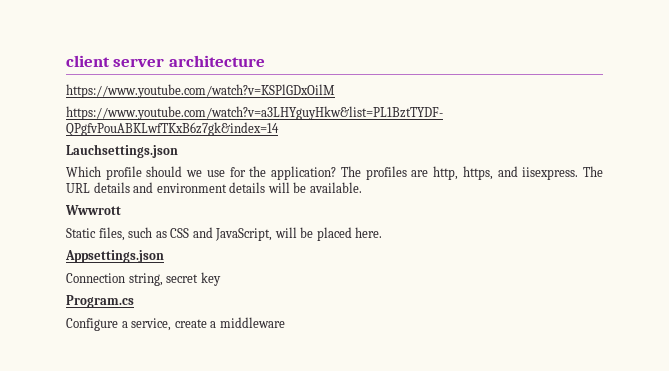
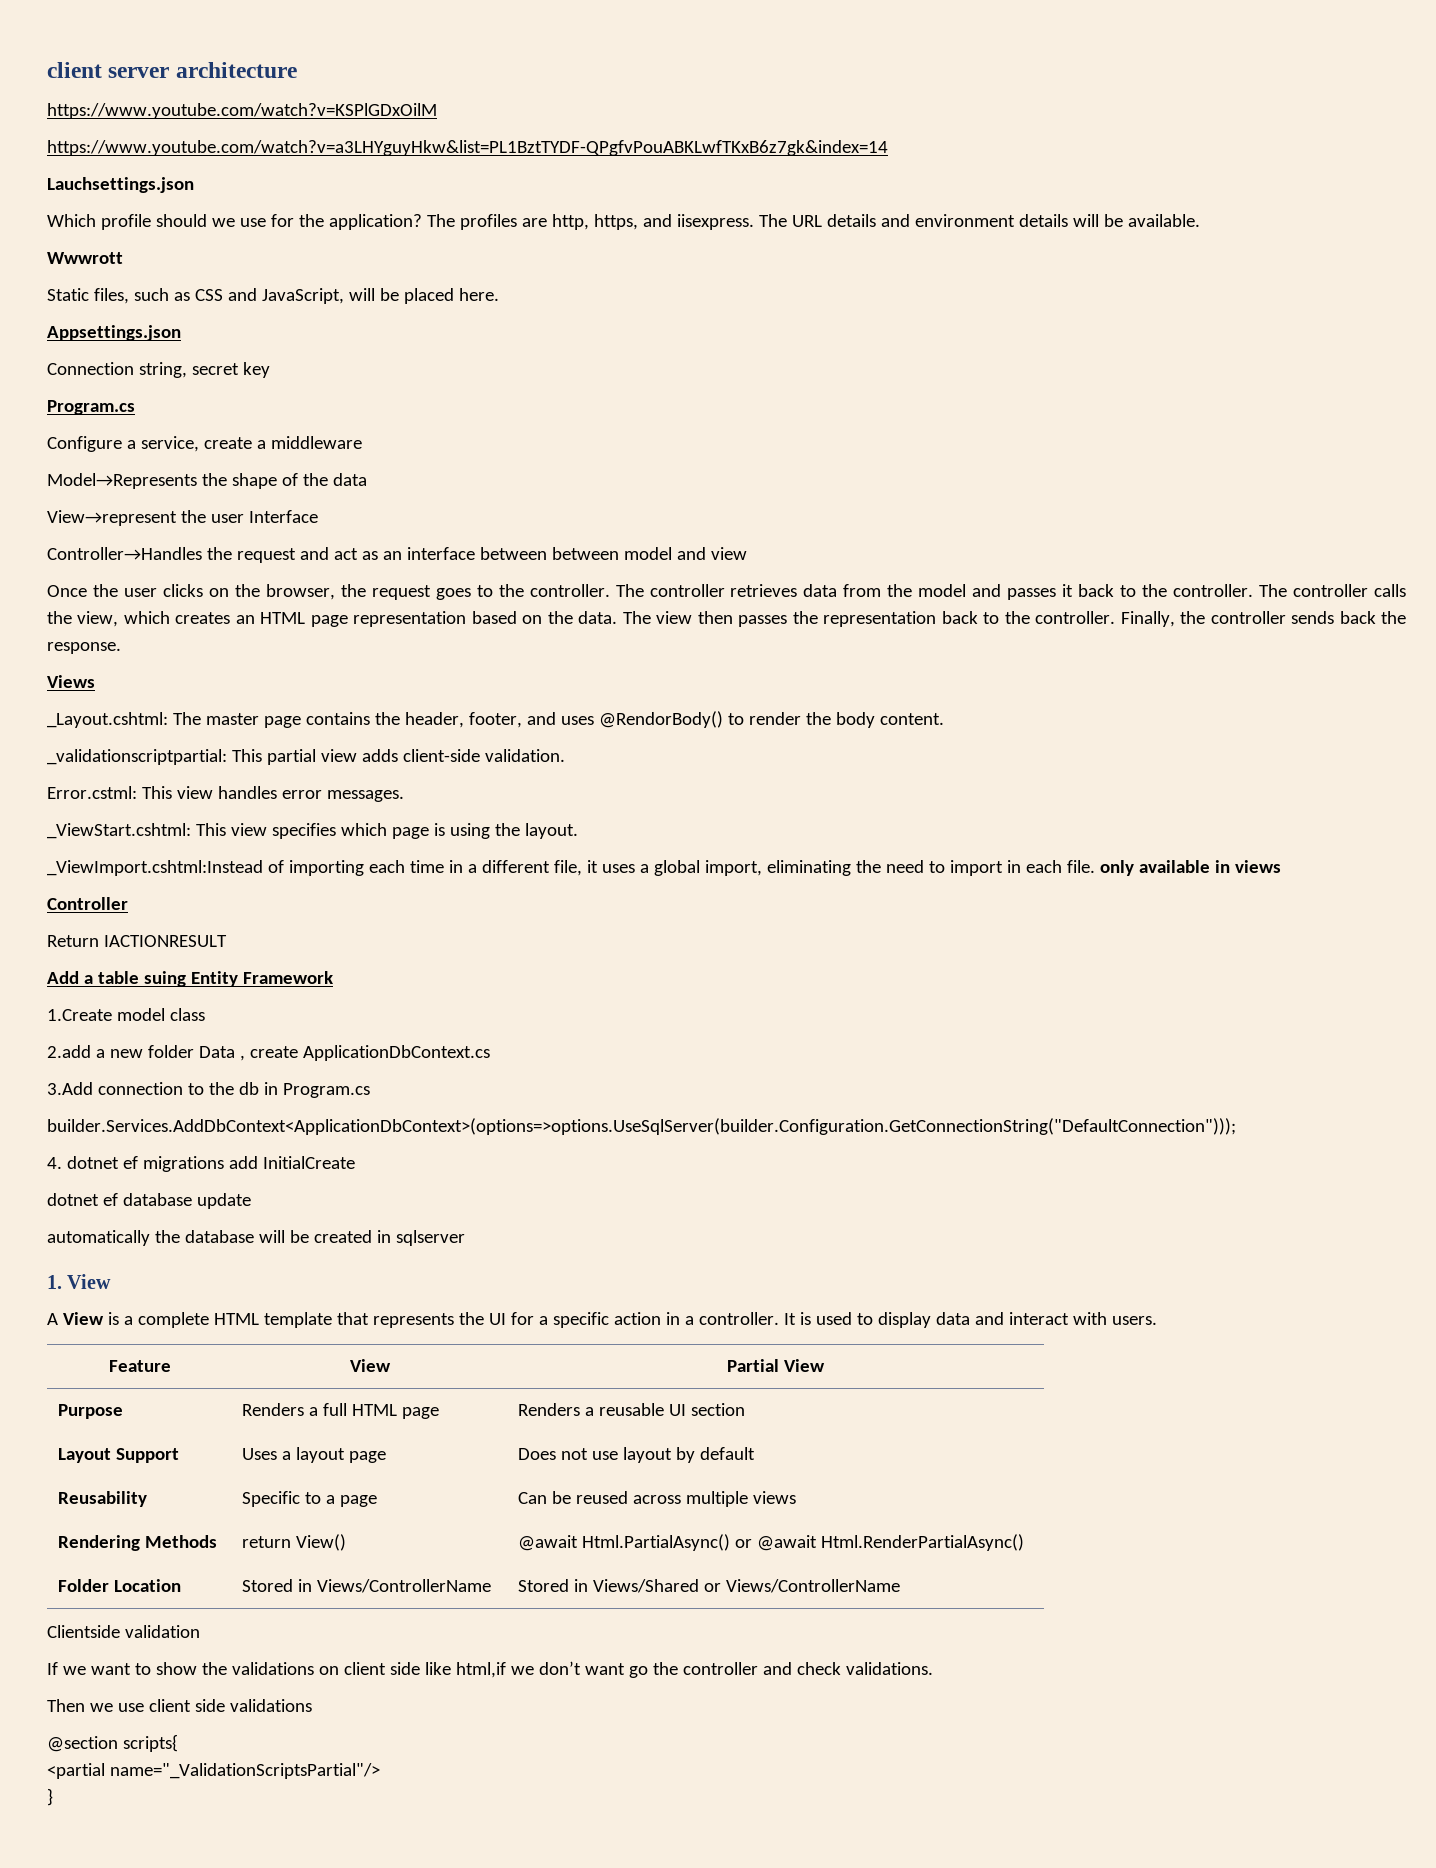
+ Model→Represents the shape of the data
+ View→represent the user Interface
+ Controller→Handles the request and act as an interface between between model and view
+ Once the user clicks on the browser, the request goes to the controller. The controller retrieves data from the model and passes it back to the controller. The controller calls the view, which creates an HTML page representation based on the data. The view then passes the representation back to the controller. Finally, the controller sends back the response.
+ Views
+ _Layout.cshtml: The master page contains the header, footer, and uses @RendorBody() to render the body content.
+ _validationscriptpartial: This partial view adds client-side validation.
+ Error.cstml: This view handles error messages.
+ _ViewStart.cshtml: This view specifies which page is using the layout.
+ _ViewImport.cshtml:Instead of importing each time in a different file, it uses a global import, eliminating the need to import in each file. only available in views
+ Controller
+ Return IACTIONRESULT
+ Add a table suing Entity Framework
+ 1.Create model class
+ 2.add a new folder Data , create ApplicationDbContext.cs
+ 3.Add connection to the db in Program.cs
+ builder.Services.AddDbContext<ApplicationDbContext>(options=>options.UseSqlServer(builder.Configuration.GetConnectionString("DefaultConnection")));
+ 4. dotnet ef migrations add InitialCreate
+ dotnet ef database update
+ automatically the database will be created in sqlserver
+ 1. View
+ A View is a complete HTML template that represents the UI for a specific action in a controller. It is used to display data and interact with users.
+ Feature | View | Partial View
+ Purpose | Renders a full HTML page | Renders a reusable UI section
+ Layout Support | Uses a layout page | Does not use layout by default
+ Reusability | Specific to a page | Can be reused across multiple views
+ Rendering Methods | return View() | @await Html.PartialAsync() or @await Html.RenderPartialAsync()
+ Folder Location | Stored in Views/ControllerName | Stored in Views/Shared or Views/ControllerName
+ Clientside validation
+ If we want to show the validations on client side like html,if we don’t want go the controller and check validations.
+ Then we use client side validations
+ @section scripts{
+ <partial name="_ValidationScriptsPartial"/>
+ }

